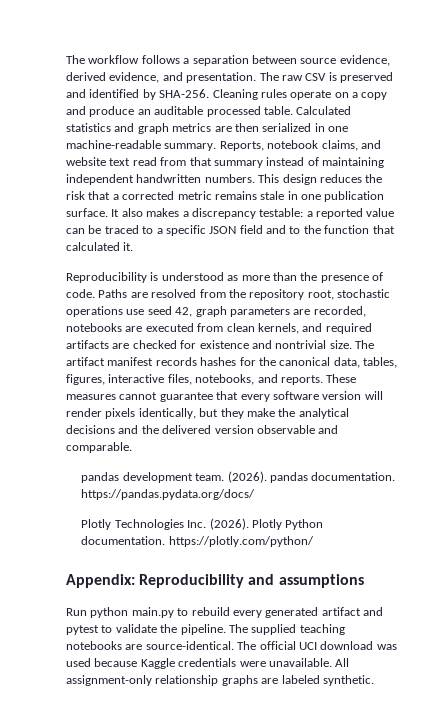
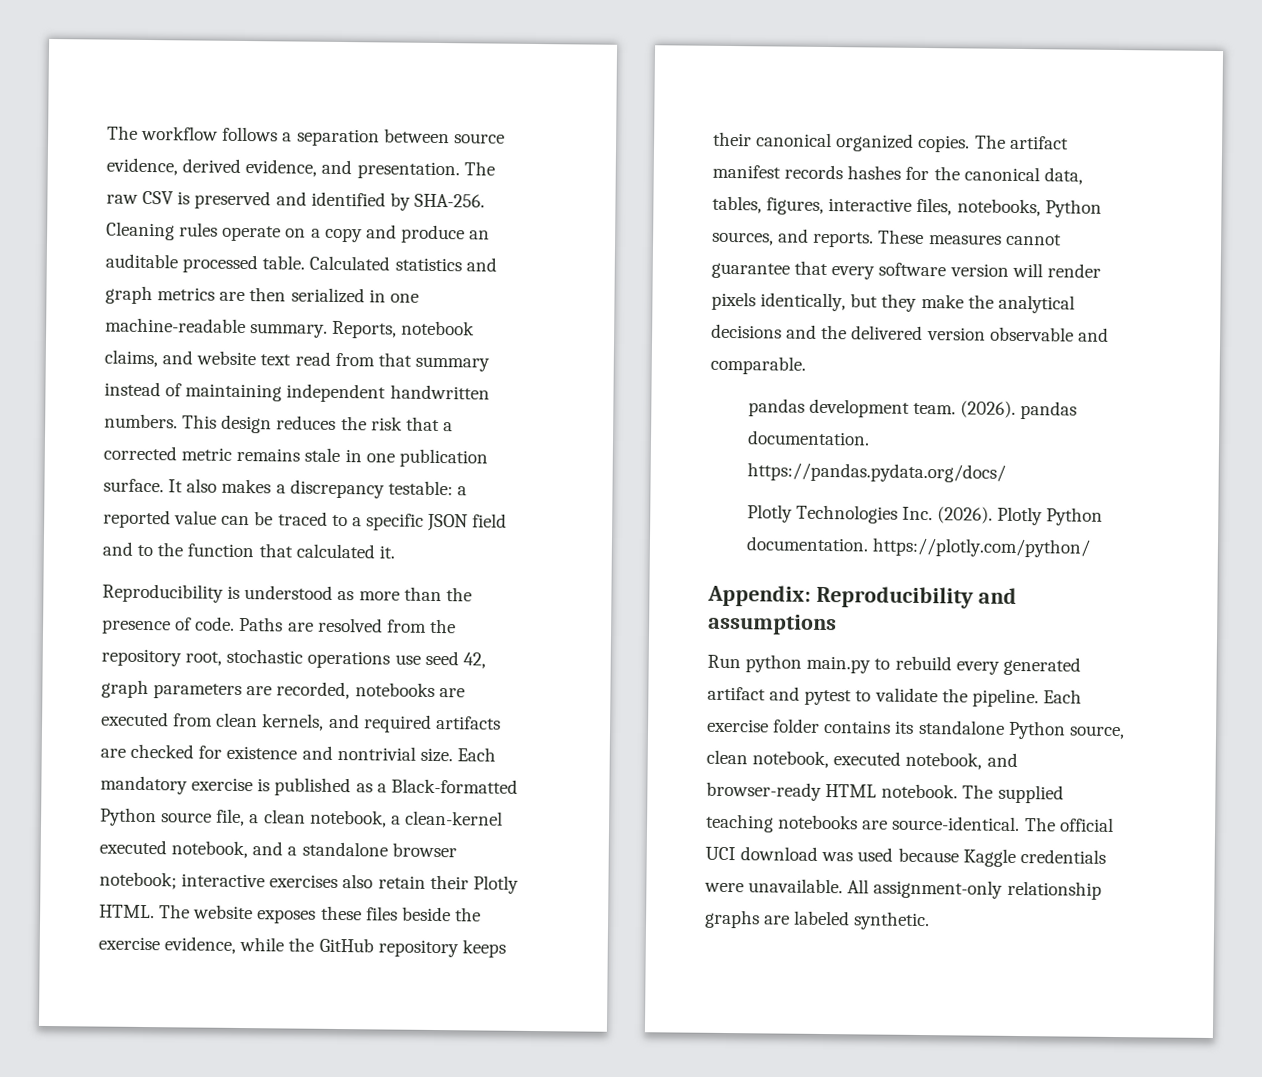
+ Each mandatory exercise is published as a Black-formatted Python source file, a clean notebook, a clean-kernel executed notebook, and a standalone browser notebook; interactive exercises also retain their Plotly HTML. The website exposes these files beside the exercise evidence, while the GitHub repository keeps their canonical organized copies.
- The artifact manifest records hashes for the canonical data, tables, figures, interactive files, notebooks, and reports.
+ The artifact manifest records hashes for the canonical data, tables, figures, interactive files, notebooks, Python sources, and reports.
+ Each exercise folder contains its standalone Python source, clean notebook, executed notebook, and browser-ready HTML notebook.

